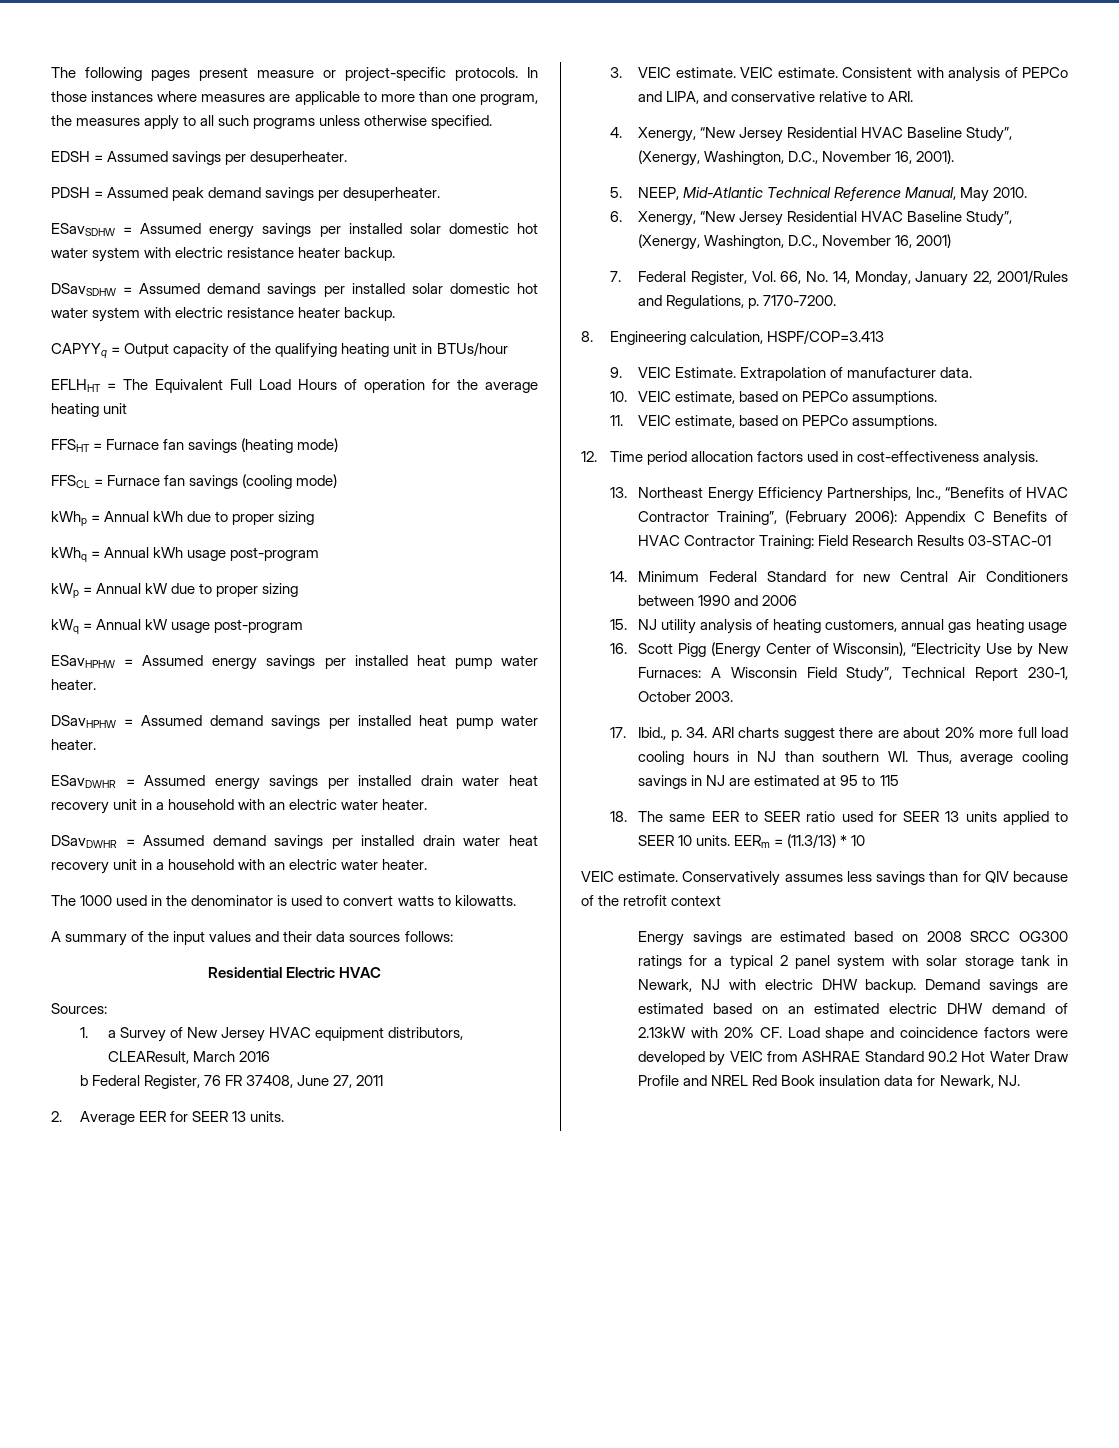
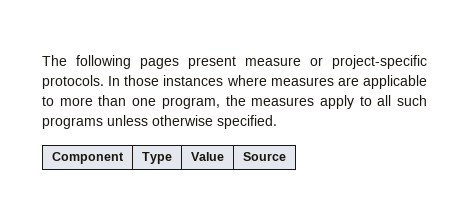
- EDSH = Assumed savings per desuperheater.
- PDSH = Assumed peak demand savings per desuperheater.
- ESavSDHW = Assumed energy savings per installed solar domestic hot water system with electric resistance heater backup.
- DSavSDHW = Assumed demand savings per installed solar domestic hot water system with electric resistance heater backup.
- CAPYYq = Output capacity of the qualifying heating unit in BTUs/hour
- EFLHHT = The Equivalent Full Load Hours of operation for the average heating unit
- FFSHT = Furnace fan savings (heating mode)
- FFSCL = Furnace fan savings (cooling mode)
- kWhp = Annual kWh due to proper sizing
- kWhq = Annual kWh usage post-program
- kWp = Annual kW due to proper sizing
- kWq = Annual kW usage post-program
- ESavHPHW = Assumed energy savings per installed heat pump water heater.
- DSavHPHW = Assumed demand savings per installed heat pump water heater.
- ESavDWHR = Assumed energy savings per installed drain water heat recovery unit in a household with an electric water heater.
- DSavDWHR = Assumed demand savings per installed drain water heat recovery unit in a household with an electric water heater.
- The 1000 used in the denominator is used to convert watts to kilowatts.
- A summary of the input values and their data sources follows:
- Residential Electric HVAC
- Sources:
- 1. a Survey of New Jersey HVAC equipment distributors, CLEAResult, March 2016
- b Federal Register, 76 FR 37408, June 27, 2011
- 2. Average EER for SEER 13 units.
- 3. VEIC estimate. VEIC estimate. Consistent with analysis of PEPCo and LIPA, and conservative relative to ARI.
- 4. Xenergy, “New Jersey Residential HVAC Baseline Study”, (Xenergy, Washington, D.C., November 16, 2001).
- 5. NEEP, Mid-Atlantic Technical Reference Manual, May 2010.
- 6. Xenergy, “New Jersey Residential HVAC Baseline Study”, (Xenergy, Washington, D.C., November 16, 2001)
- 7. Federal Register, Vol. 66, No. 14, Monday, January 22, 2001/Rules and Regulations, p. 7170-7200.
- 8. Engineering calculation, HSPF/COP=3.413
- 9. VEIC Estimate. Extrapolation of manufacturer data.
- 10. VEIC estimate, based on PEPCo assumptions.
- 11. VEIC estimate, based on PEPCo assumptions.
- 12. Time period allocation factors used in cost-effectiveness analysis.
- 13. Northeast Energy Efficiency Partnerships, Inc., “Benefits of HVAC Contractor Training”, (February 2006): Appendix C Benefits of HVAC Contractor Training: Field Research Results 03-STAC-01
- 14. Minimum Federal Standard for new Central Air Conditioners between 1990 and 2006
- 15. NJ utility analysis of heating customers, annual gas heating usage
- 16. Scott Pigg (Energy Center of Wisconsin), “Electricity Use by New Furnaces: A Wisconsin Field Study”, Technical Report 230-1, October 2003.
- 17. Ibid., p. 34. ARI charts suggest there are about 20% more full load cooling hours in NJ than southern WI. Thus, average cooling savings in NJ are estimated at 95 to 115
- 18. The same EER to SEER ratio used for SEER 13 units applied to SEER 10 units. EERm = (11.3/13) * 10
- VEIC estimate. Conservatively assumes less savings than for QIV because of the retrofit context
- Energy savings are estimated based on 2008 SRCC OG300 ratings for a typical 2 panel system with solar storage tank in Newark, NJ with electric DHW backup. Demand savings are estimated based on an estimated electric DHW demand of 2.13kW with 20% CF. Load shape and coincidence factors were developed by VEIC from ASHRAE Standard 90.2 Hot Water Draw Profile and NREL Red Book insulation data for Newark, NJ.
+ Component | Type | Value | Source

